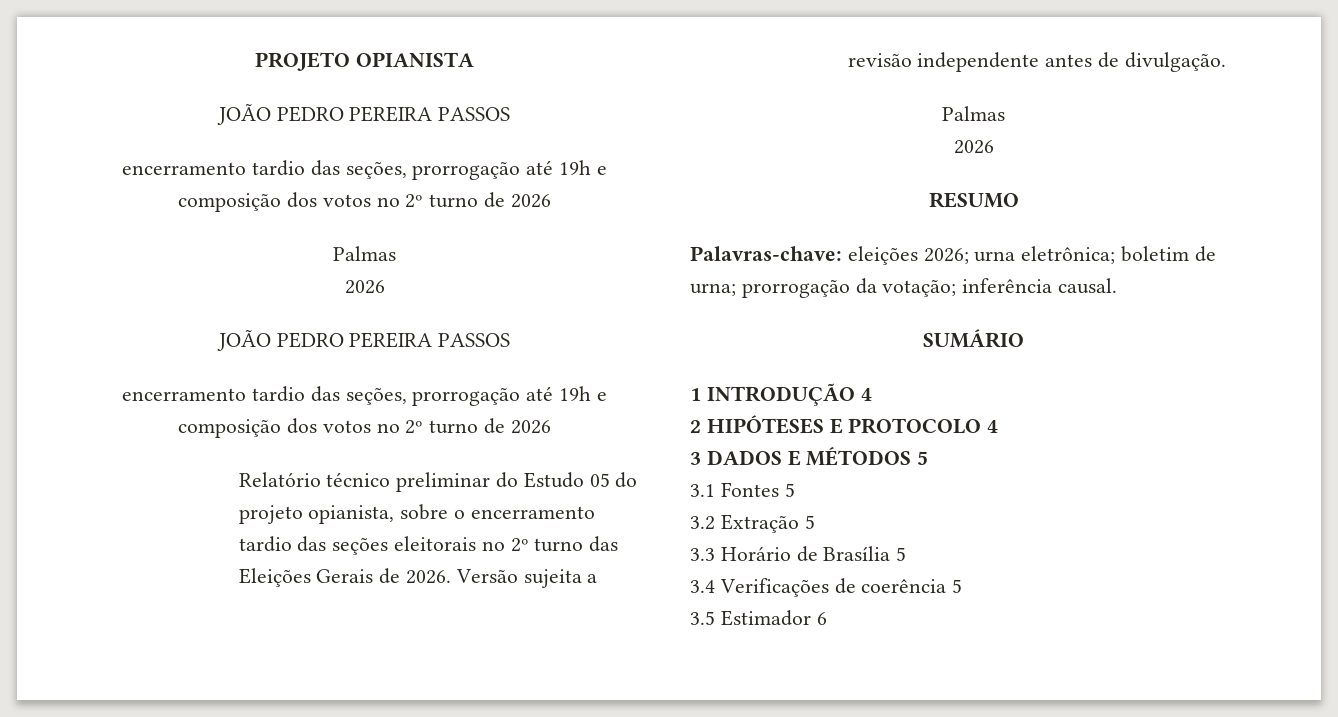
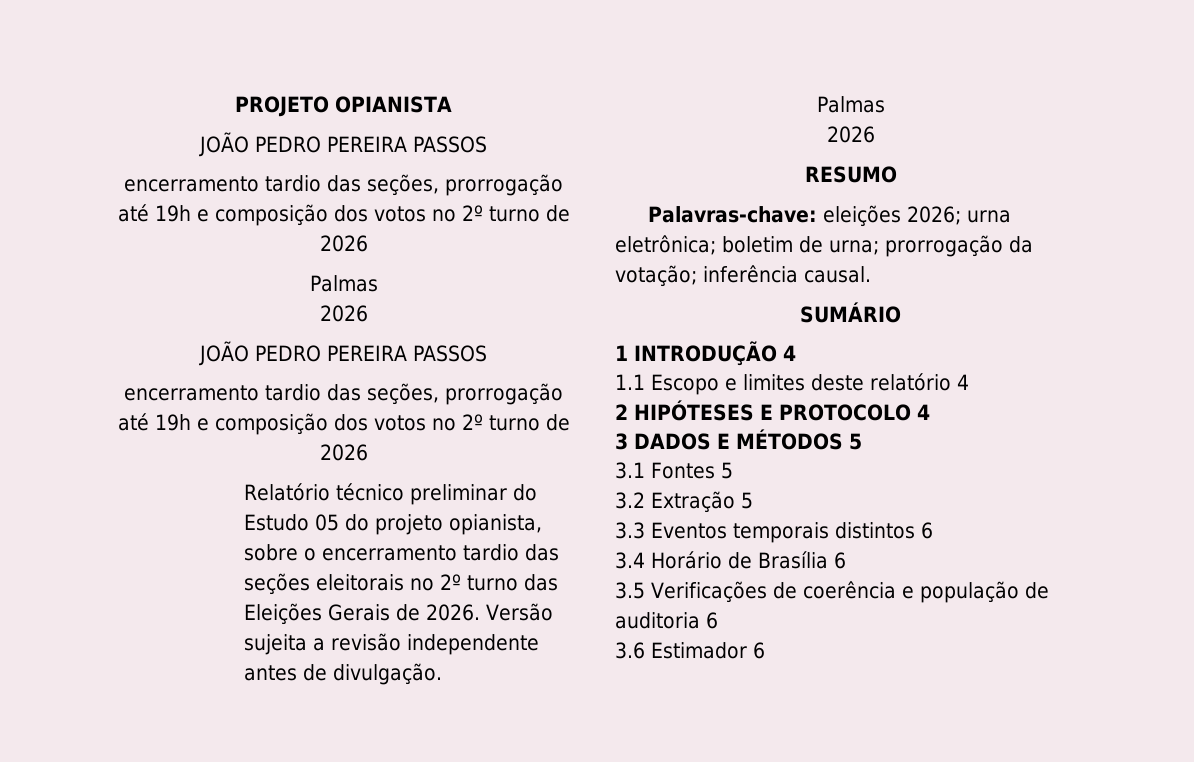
+ 1.1 Escopo e limites deste relatório 4
- 3.3 Horário de Brasília 5
- 3.4 Verificações de coerência 5
- 3.5 Estimador 6
+ 3.3 Eventos temporais distintos 6
+ 3.4 Horário de Brasília 6
+ 3.5 Verificações de coerência e população de auditoria 6
+ 3.6 Estimador 6

